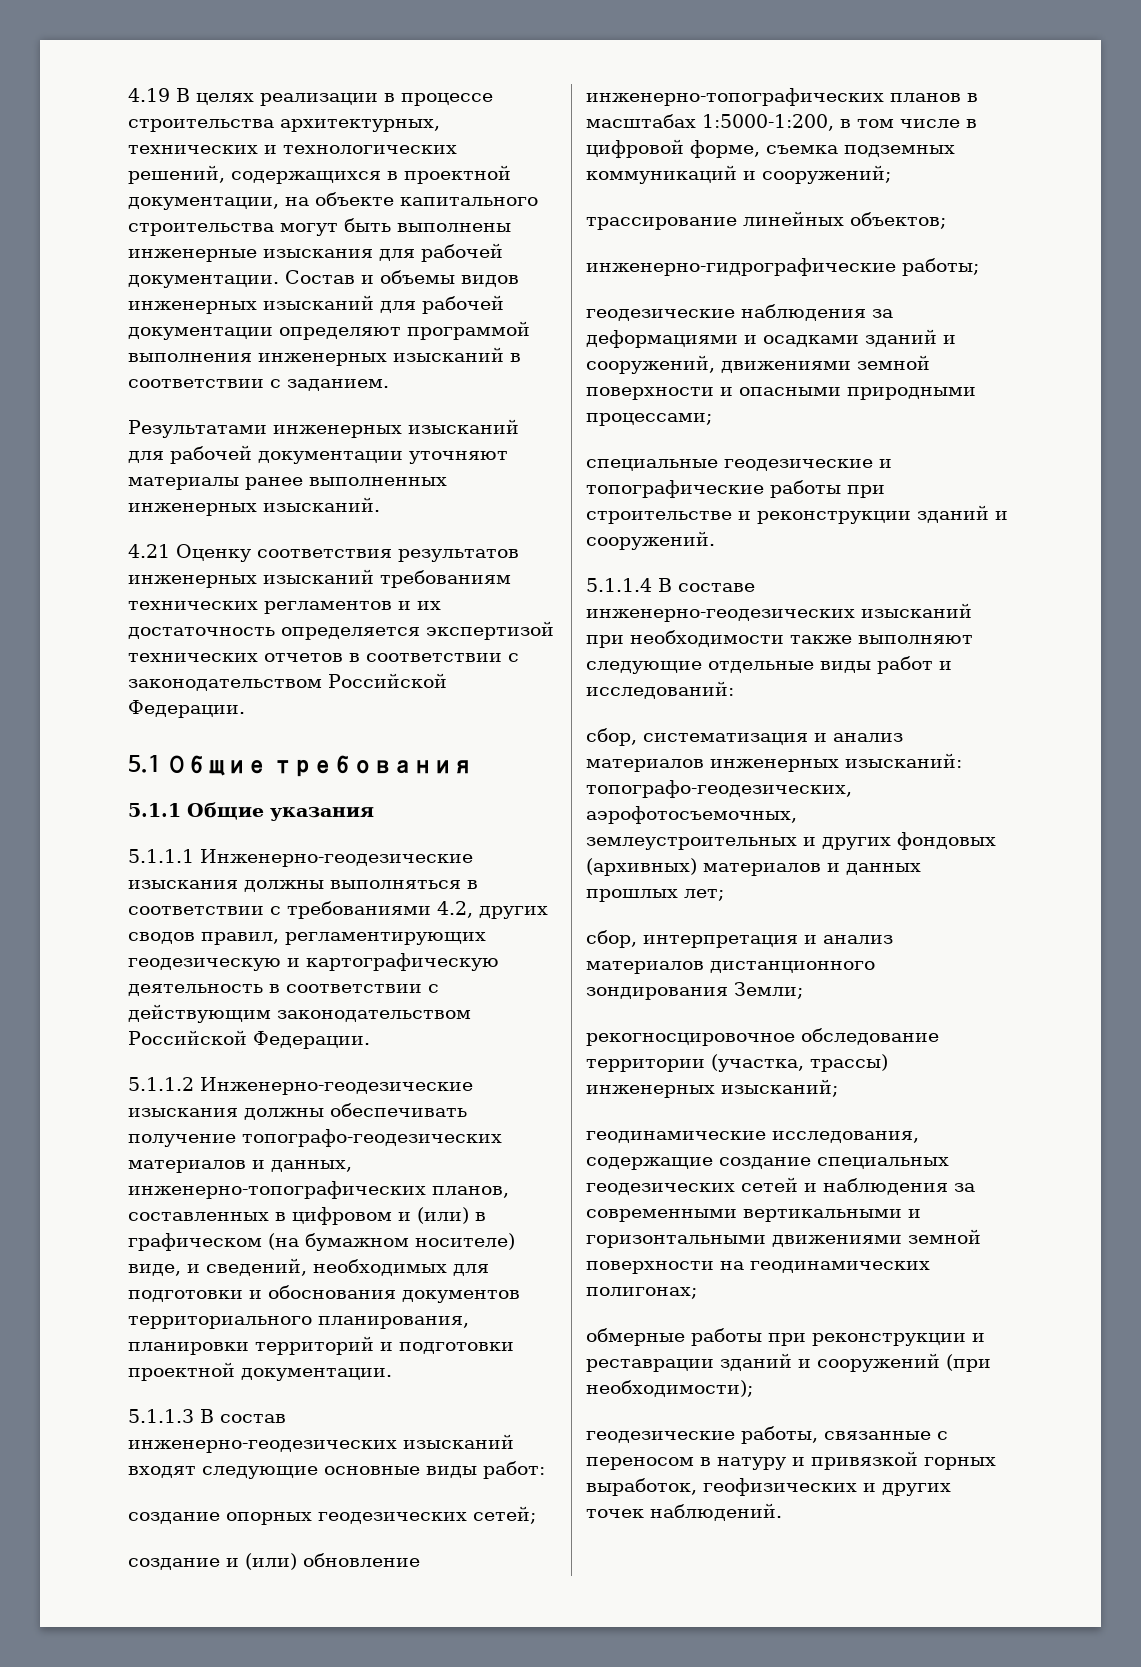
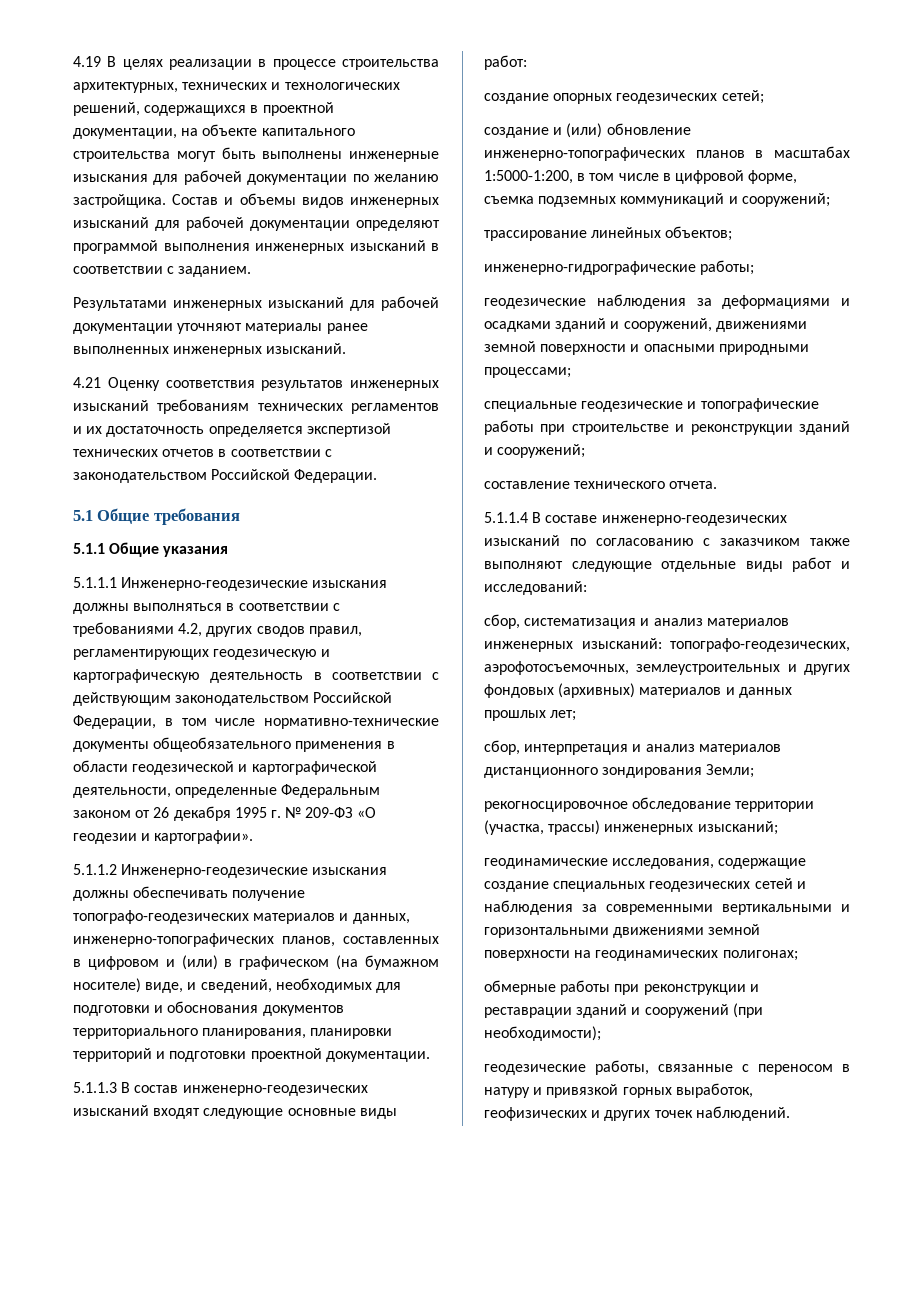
- 4.19 В целях реализации в процессе строительства архитектурных, технических и технологических решений, содержащихся в проектной документации, на объекте капитального строительства могут быть выполнены инженерные изыскания для рабочей документации.
+ 4.19 В целях реализации в процессе строительства архитектурных, технических и технологических решений, содержащихся в проектной документации, на объекте капитального строительства могут быть выполнены инженерные изыскания для рабочей документации по желанию застройщика.
- 5.1.1.1 Инженерно-геодезические изыскания должны выполняться в соответствии с требованиями 4.2, других сводов правил, регламентирующих геодезическую и картографическую деятельность в соответствии с действующим законодательством Российской Федерации.
+ 5.1.1.1 Инженерно-геодезические изыскания должны выполняться в соответствии с требованиями 4.2, других сводов правил, регламентирующих геодезическую и картографическую деятельность в соответствии с действующим законодательством Российской Федерации, в том числе нормативно-технические документы общеобязательного применения в области геодезической и картографической деятельности, определенные Федеральным законом от 26 декабря 1995 г. № 209-ФЗ «О геодезии и картографии».
- специальные геодезические и топографические работы при строительстве и реконструкции зданий и сооружений.
+ специальные геодезические и топографические работы при строительстве и реконструкции зданий и сооружений;
+ составление технического отчета.
- 5.1.1.4 В составе инженерно-геодезических изысканий при необходимости также выполняют следующие отдельные виды работ и исследований:
+ 5.1.1.4 В составе инженерно-геодезических изысканий по согласованию с заказчиком также выполняют следующие отдельные виды работ и исследований:

